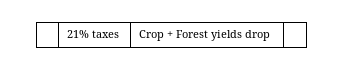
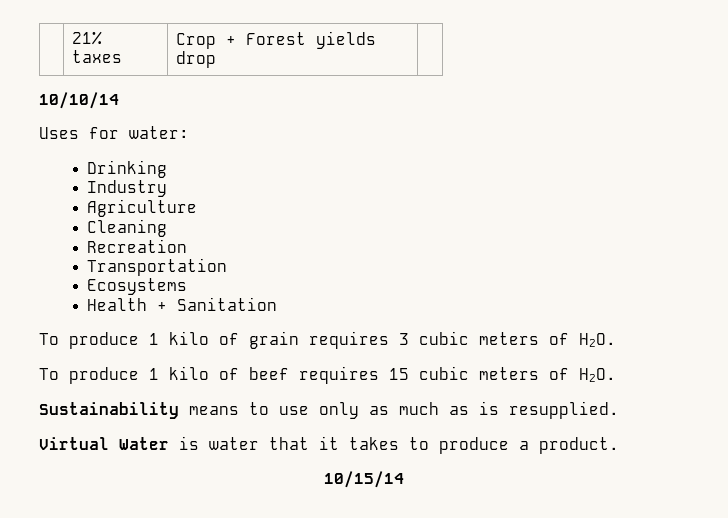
+ 10/10/14
+ Uses for water:
+ Drinking
+ Industry
+ Agriculture
+ Cleaning
+ Recreation
+ Transportation
+ Ecosystems
+ Health + Sanitation
+ To produce 1 kilo of grain requires 3 cubic meters of H2O.
+ To produce 1 kilo of beef requires 15 cubic meters of H2O.
+ Sustainability means to use only as much as is resupplied.
+ Virtual Water is water that it takes to produce a product.
+ 10/15/14

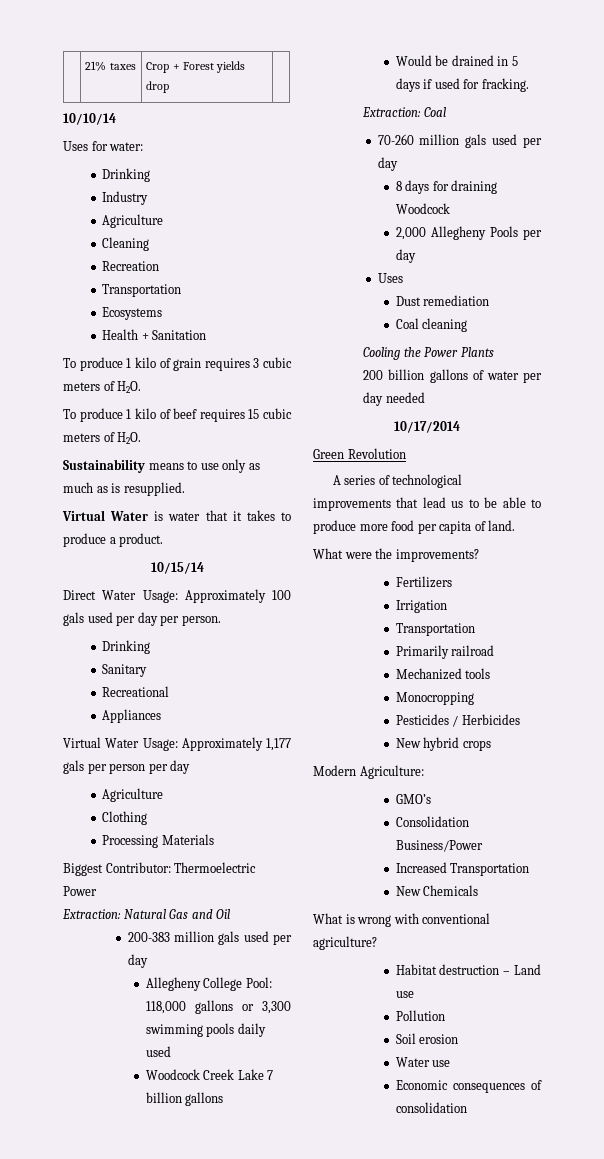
+ Direct Water Usage: Approximately 100 gals used per day per person.
+ Drinking
+ Sanitary
+ Recreational
+ Appliances
+ Virtual Water Usage: Approximately 1,177 gals per person per day
+ Agriculture
+ Clothing
+ Processing Materials
+ Biggest Contributor: Thermoelectric Power
+ Extraction: Natural Gas and Oil
+ 200-383 million gals used per day
+ Allegheny College Pool: 118,000 gallons or 3,300 swimming pools daily used
+ Woodcock Creek Lake 7 billion gallons
+ Would be drained in 5 days if used for fracking.
+ Extraction: Coal
+ 70-260 million gals used per day
+ 8 days for draining Woodcock
+ 2,000 Allegheny Pools per day
+ Uses
+ Dust remediation
+ Coal cleaning
+ Cooling the Power Plants
+ 200 billion gallons of water per day needed
+ 10/17/2014
+ Green Revolution
+ A series of technological improvements that lead us to be able to produce more food per capita of land.
+ What were the improvements?
+ Fertilizers
+ Irrigation
+ Transportation
+ Primarily railroad
+ Mechanized tools
+ Monocropping
+ Pesticides / Herbicides
+ New hybrid crops
+ Modern Agriculture:
+ GMO’s
+ Consolidation Business/Power
+ Increased Transportation
+ New Chemicals
+ What is wrong with conventional agriculture?
+ Habitat destruction – Land use
+ Pollution
+ Soil erosion
+ Water use
+ Economic consequences of consolidation

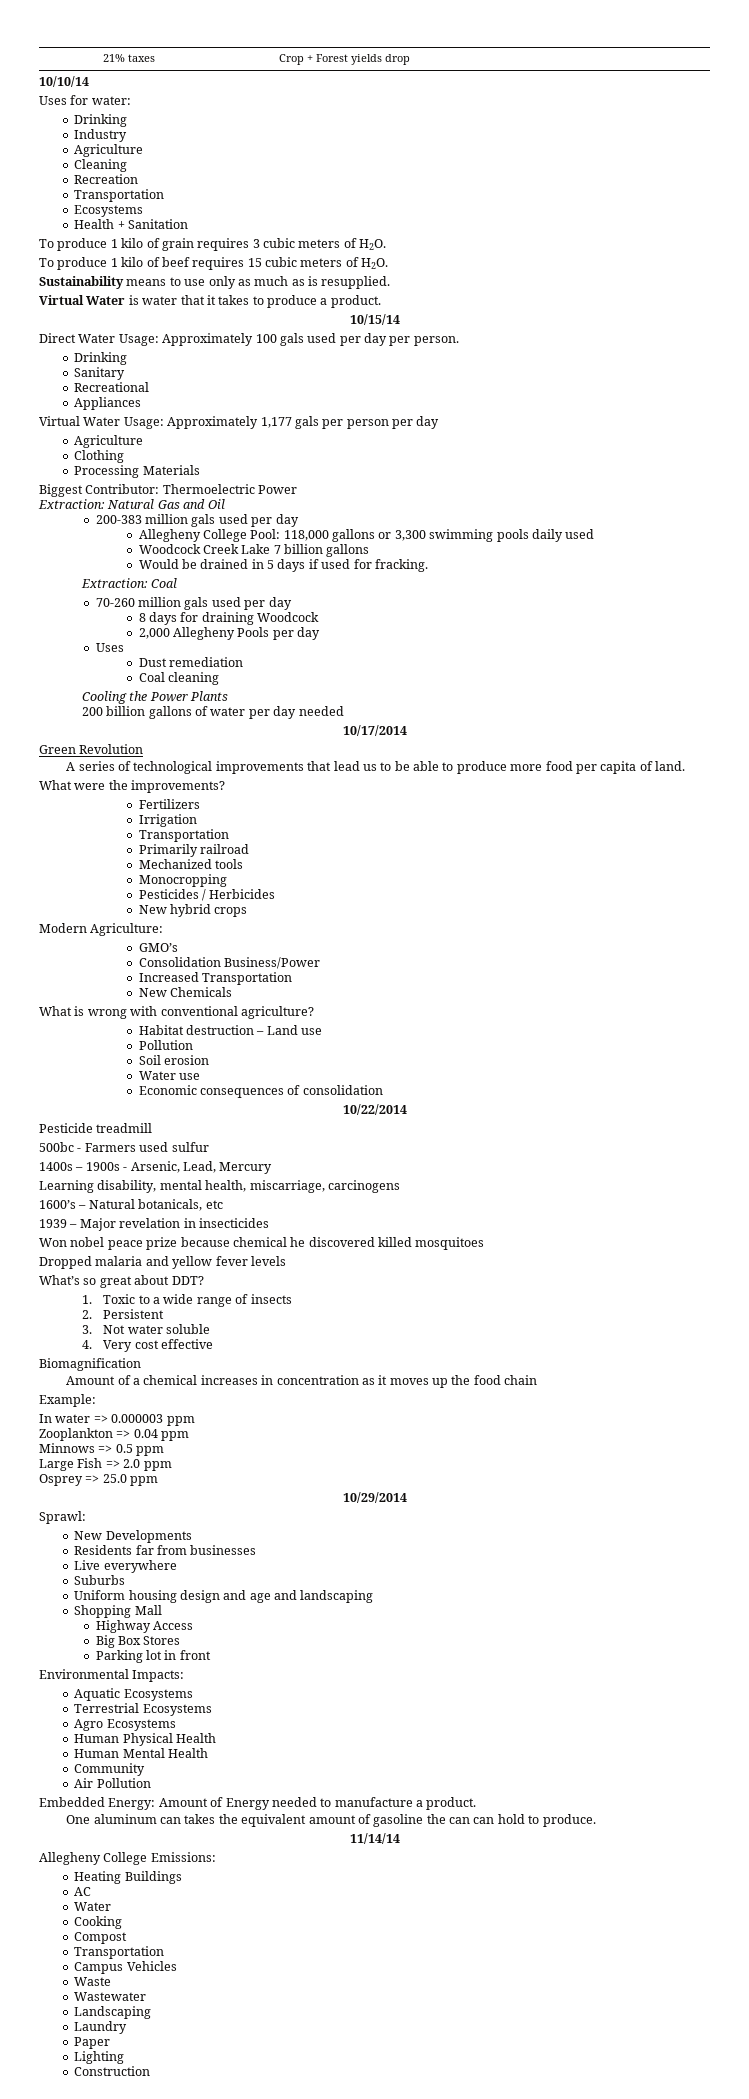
+ 10/22/2014
+ Pesticide treadmill
+ 500bc - Farmers used sulfur
+ 1400s – 1900s - Arsenic, Lead, Mercury
+ Learning disability, mental health, miscarriage, carcinogens
+ 1600’s – Natural botanicals, etc
+ 1939 – Major revelation in insecticides
+ Won nobel peace prize because chemical he discovered killed mosquitoes
+ Dropped malaria and yellow fever levels
+ What’s so great about DDT?
+ 1. Toxic to a wide range of insects
+ 2. Persistent
+ 3. Not water soluble
+ 4. Very cost effective
+ Biomagnification
+ Amount of a chemical increases in concentration as it moves up the food chain
+ Example:
+ In water => 0.000003 ppm
+ Zooplankton => 0.04 ppm
+ Minnows => 0.5 ppm
+ Large Fish => 2.0 ppm
+ Osprey => 25.0 ppm
+ 10/29/2014
+ Sprawl:
+ New Developments
+ Residents far from businesses
+ Live everywhere
+ Suburbs
+ Uniform housing design and age and landscaping
+ Shopping Mall
+ Highway Access
+ Big Box Stores
+ Parking lot in front
+ Environmental Impacts:
+ Aquatic Ecosystems
+ Terrestrial Ecosystems
+ Agro Ecosystems
+ Human Physical Health
+ Human Mental Health
+ Community
+ Air Pollution
+ Embedded Energy: Amount of Energy needed to manufacture a product.
+ One aluminum can takes the equivalent amount of gasoline the can can hold to produce.
+ 11/14/14
+ Allegheny College Emissions:
+ Heating Buildings
+ AC
+ Water
+ Cooking
+ Compost
+ Transportation
+ Campus Vehicles
+ Waste
+ Wastewater
+ Landscaping
+ Laundry
+ Paper
+ Lighting
+ Construction

